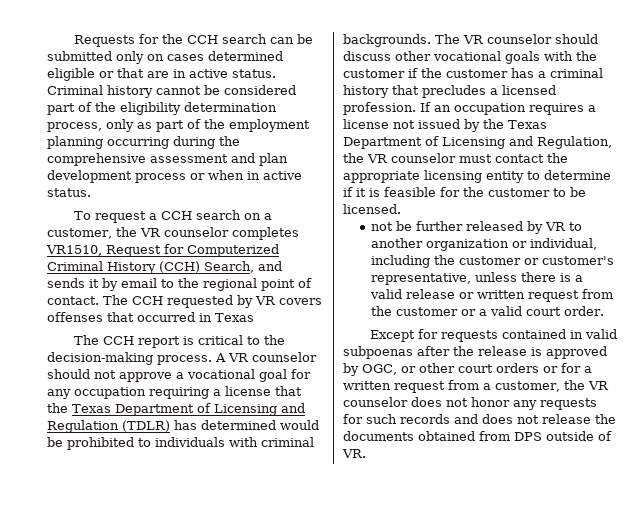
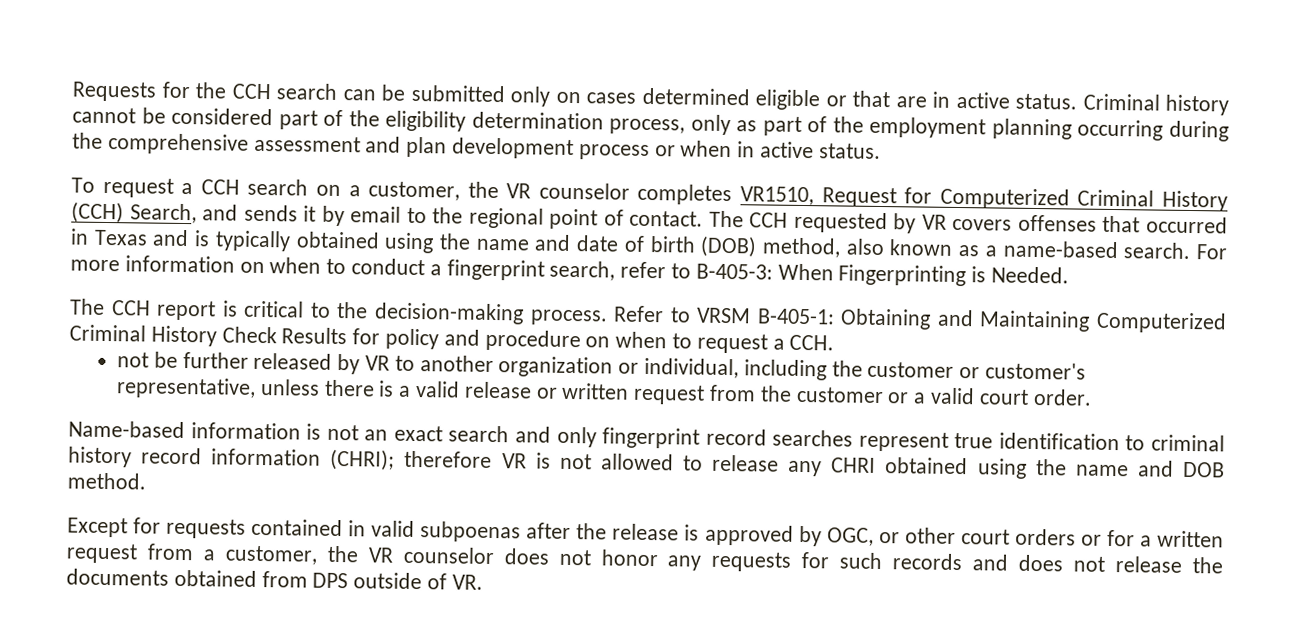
- The CCH requested by VR covers offenses that occurred in Texas
+ The CCH requested by VR covers offenses that occurred in Texas and is typically obtained using the name and date of birth (DOB) method, also known as a name-based search. For more information on when to conduct a fingerprint search, refer to B-405-3: When Fingerprinting is Needed.
- A VR counselor should not approve a vocational goal for any occupation requiring a license that the Texas Department of Licensing and Regulation (TDLR) has determined would be prohibited to individuals with criminal backgrounds. The VR counselor should discuss other vocational goals with the customer if the customer has a criminal history that precludes a licensed profession. If an occupation requires a license not issued by the Texas Department of Licensing and Regulation, the VR counselor must contact the appropriate licensing entity to determine if it is feasible for the customer to be licensed.
+ Refer to VRSM B-405-1: Obtaining and Maintaining Computerized Criminal History Check Results for policy and procedure on when to request a CCH.
+ Name-based information is not an exact search and only fingerprint record searches represent true identification to criminal history record information (CHRI); therefore VR is not allowed to release any CHRI obtained using the name and DOB method.

